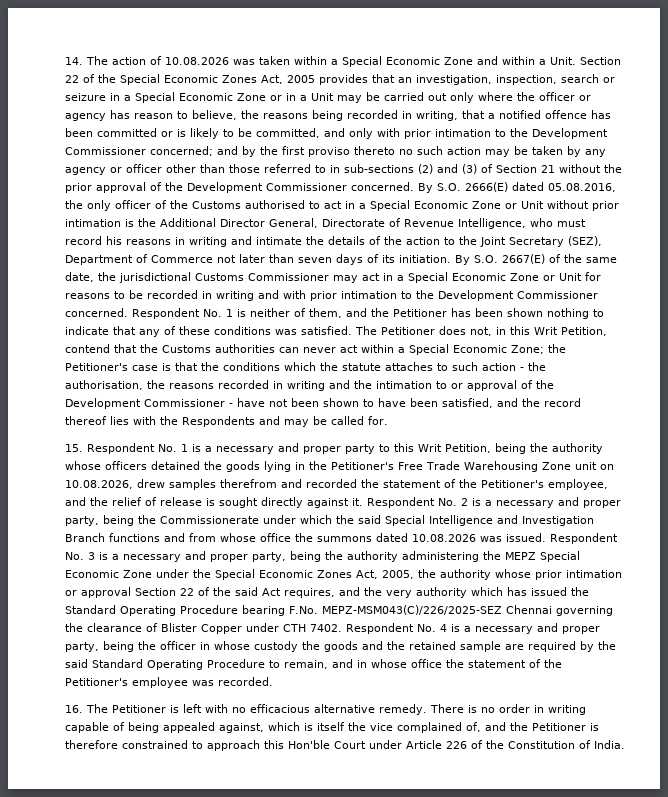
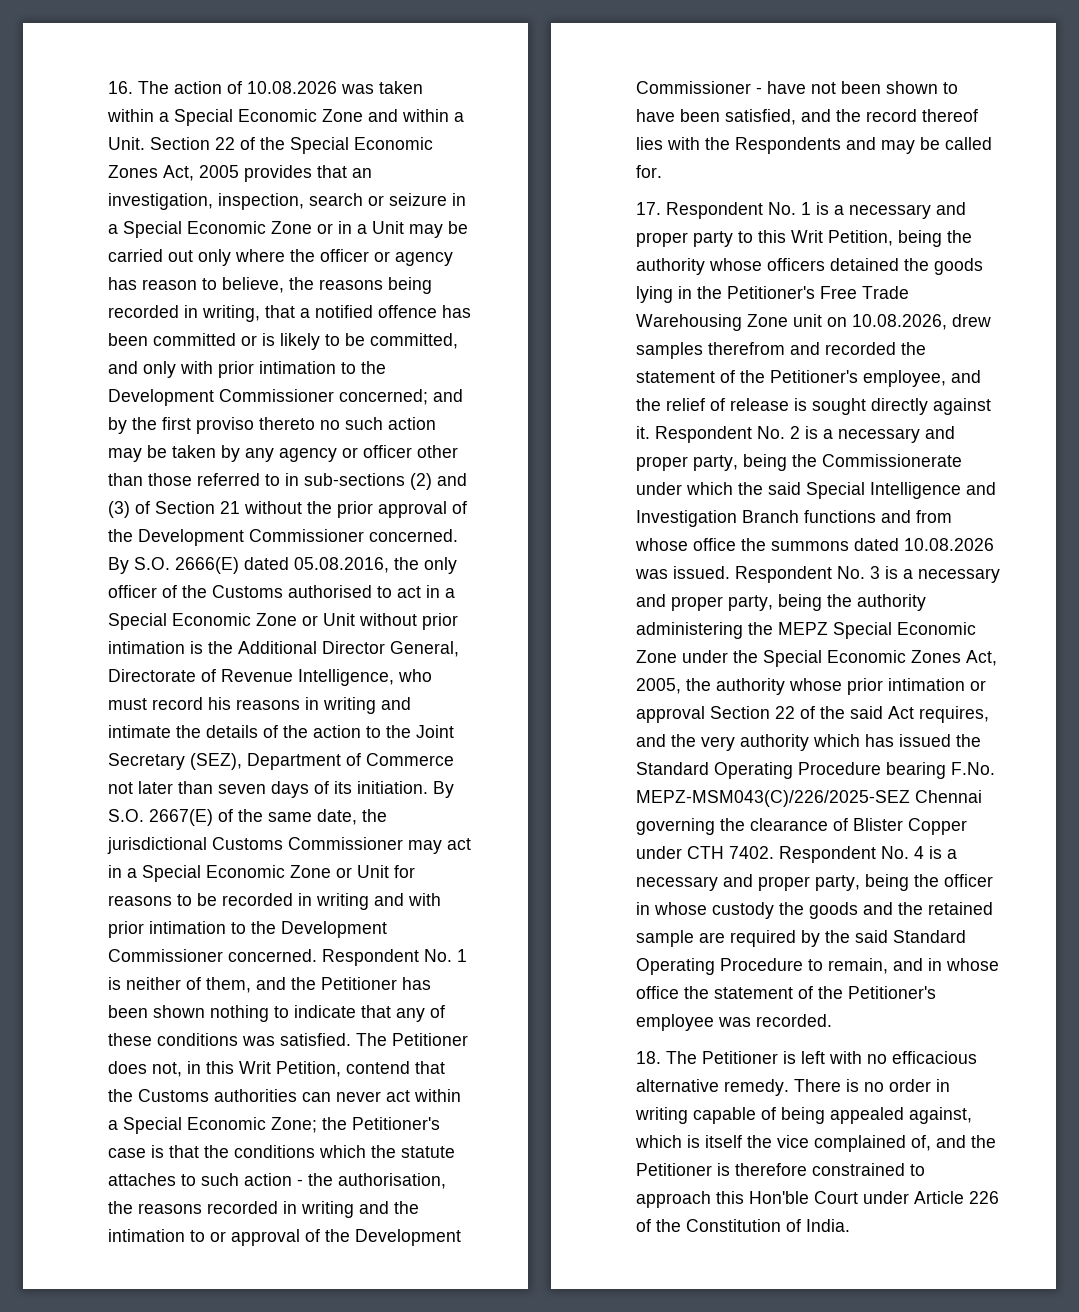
- 14. The action of 10.08.2026 was taken within a Special Economic Zone and within a Unit.
+ 16. The action of 10.08.2026 was taken within a Special Economic Zone and within a Unit.
- 15. Respondent No. 1 is a necessary and proper party to this Writ Petition, being the authority whose officers detained the goods lying in the Petitioner's Free Trade Warehousing Zone unit on 10.08.2026, drew samples therefrom and recorded the statement of the Petitioner's employee, and the relief of release is sought directly against it.
+ 17. Respondent No. 1 is a necessary and proper party to this Writ Petition, being the authority whose officers detained the goods lying in the Petitioner's Free Trade Warehousing Zone unit on 10.08.2026, drew samples therefrom and recorded the statement of the Petitioner's employee, and the relief of release is sought directly against it.
- 16. The Petitioner is left with no efficacious alternative remedy.
+ 18. The Petitioner is left with no efficacious alternative remedy.

